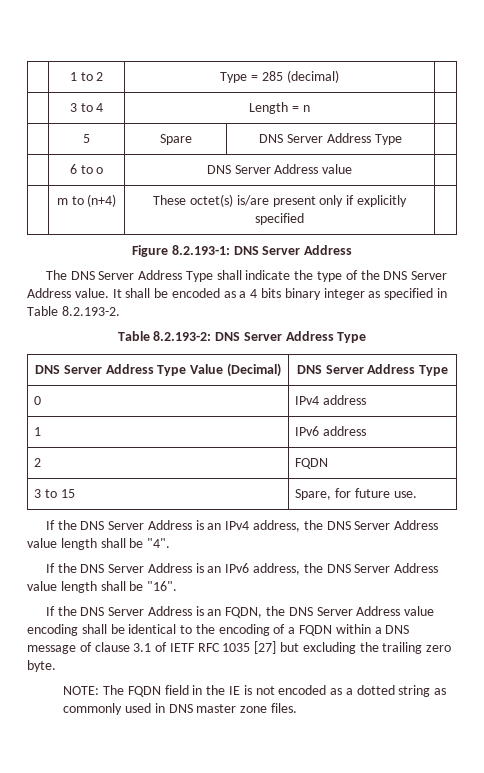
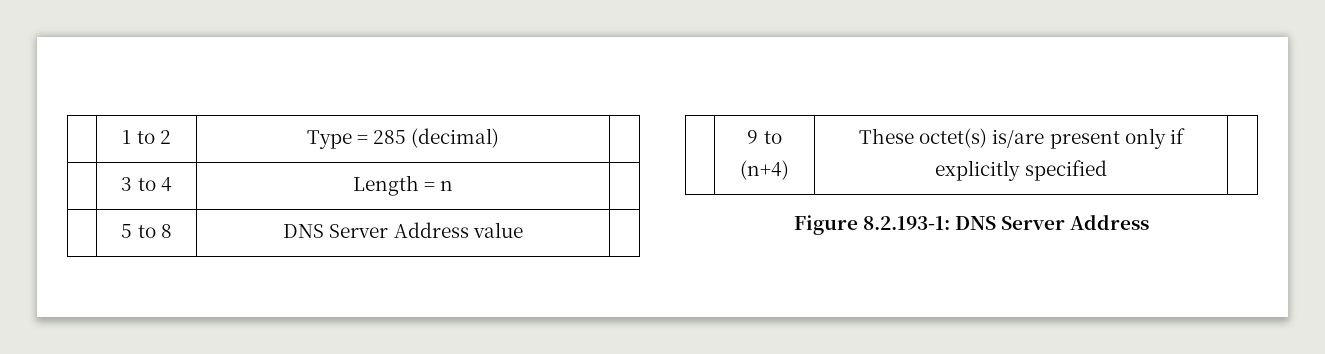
- | 5 | Spare | DNS Server Address Type |
- | 6 to o | DNS Server Address value |
+ | 5 to 8 | DNS Server Address value |
- | m to (n+4) | These octet(s) is/are present only if explicitly specified |
+ | 9 to (n+4) | These octet(s) is/are present only if explicitly specified |
- The DNS Server Address Type shall indicate the type of the DNS Server Address value. It shall be encoded as a 4 bits binary integer as specified in Table 8.2.193-2.
- Table 8.2.193-2: DNS Server Address Type
- DNS Server Address Type Value (Decimal) | DNS Server Address Type
- 0 | IPv4 address
- 1 | IPv6 address
- 2 | FQDN
- 3 to 15 | Spare, for future use.
- If the DNS Server Address is an IPv4 address, the DNS Server Address value length shall be "4".
- If the DNS Server Address is an IPv6 address, the DNS Server Address value length shall be "16".
- If the DNS Server Address is an FQDN, the DNS Server Address value encoding shall be identical to the encoding of a FQDN within a DNS message of clause 3.1 of IETF RFC 1035 [27] but excluding the trailing zero byte.
- NOTE: The FQDN field in the IE is not encoded as a dotted string as commonly used in DNS master zone files.

